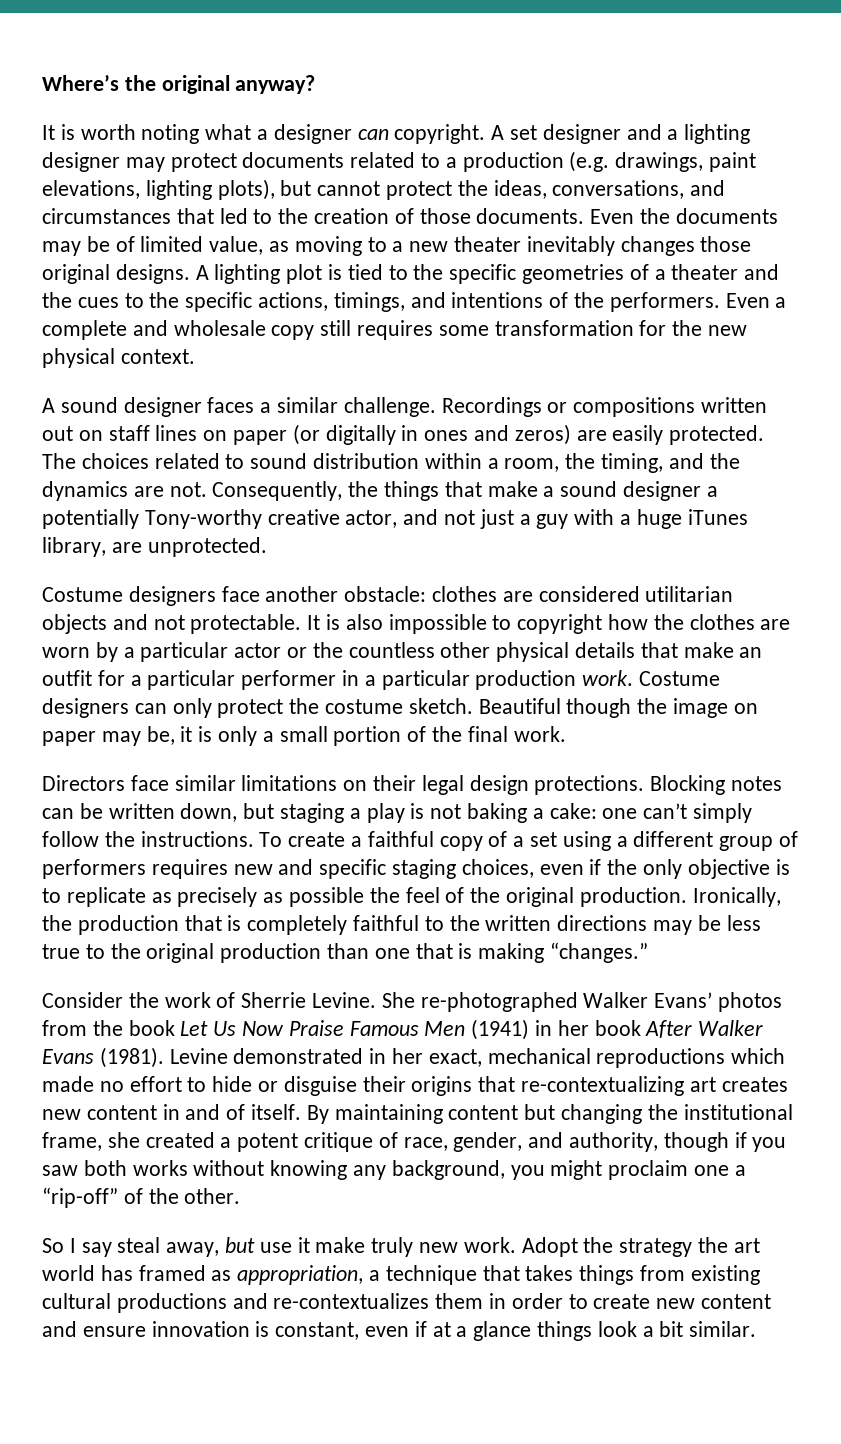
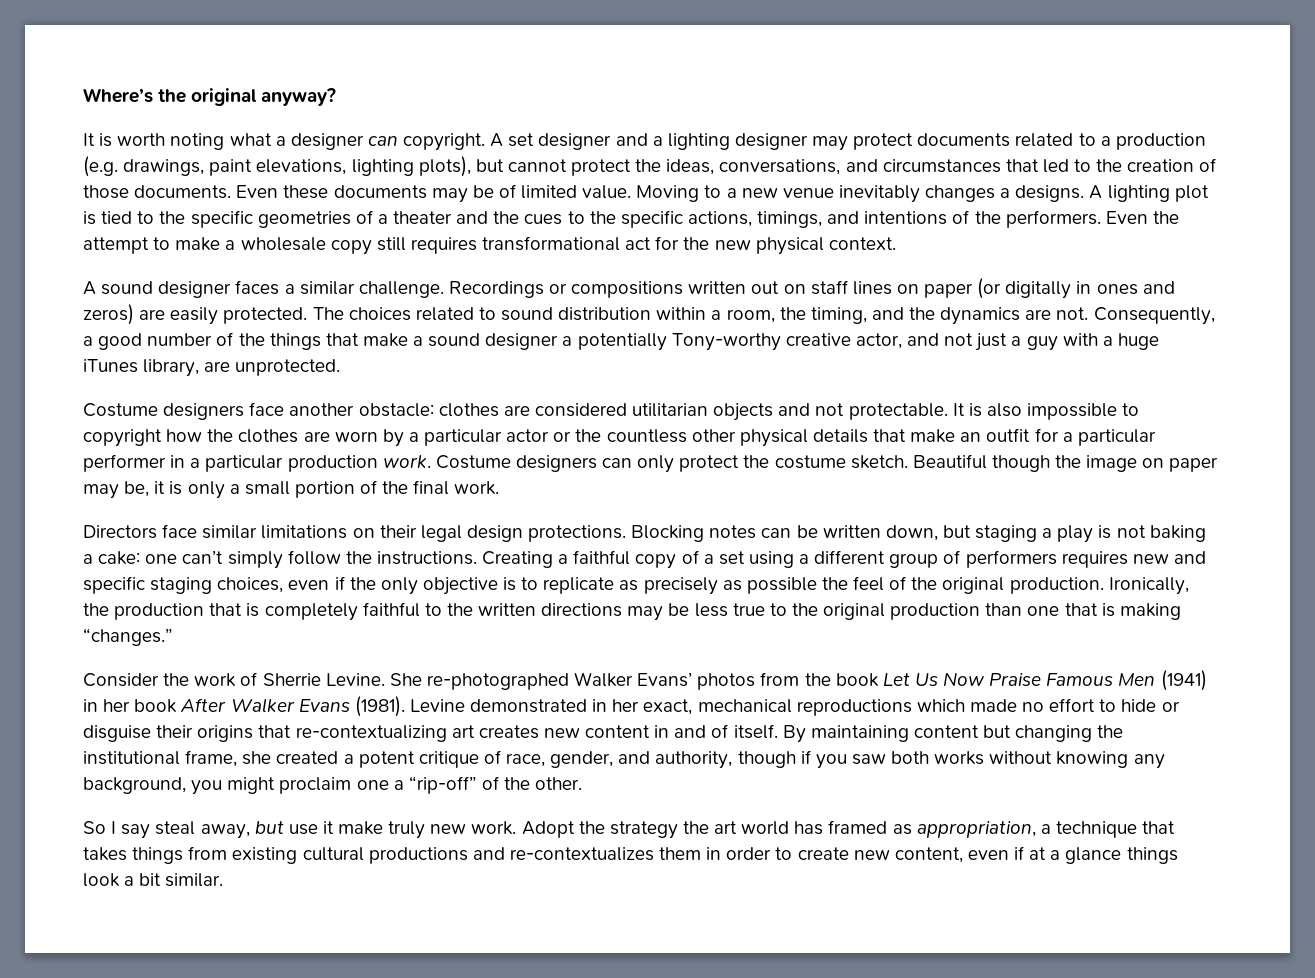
- Even the documents may be of limited value, as moving to a new theater inevitably changes those original designs.
+ Even these documents may be of limited value. Moving to a new venue inevitably changes a designs.
- Even a complete and wholesale copy still requires some transformation for the new physical context.
+ Even the attempt to make a wholesale copy still requires transformational act for the new physical context.
- Consequently, the things that make a sound designer a potentially Tony-worthy creative actor, and not just a guy with a huge iTunes library, are unprotected.
+ Consequently, a good number of the things that make a sound designer a potentially Tony-worthy creative actor, and not just a guy with a huge iTunes library, are unprotected.
- To create a faithful copy of a set using a different group of performers requires new and specific staging choices, even if the only objective is to replicate as precisely as possible the feel of the original production.
+ Creating a faithful copy of a set using a different group of performers requires new and specific staging choices, even if the only objective is to replicate as precisely as possible the feel of the original production.
- Adopt the strategy the art world has framed as appropriation, a technique that takes things from existing cultural productions and re-contextualizes them in order to create new content and ensure innovation is constant, even if at a glance things look a bit similar.
+ Adopt the strategy the art world has framed as appropriation, a technique that takes things from existing cultural productions and re-contextualizes them in order to create new content, even if at a glance things look a bit similar.

